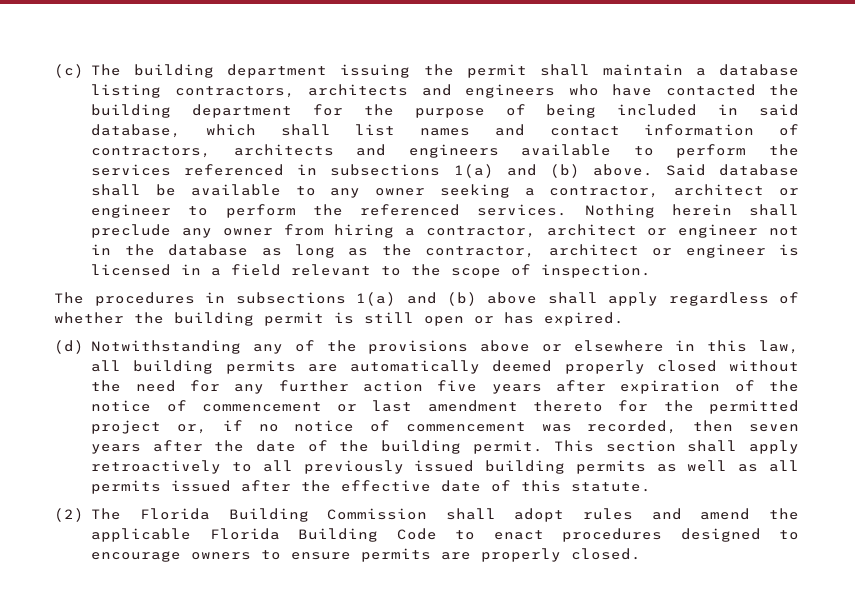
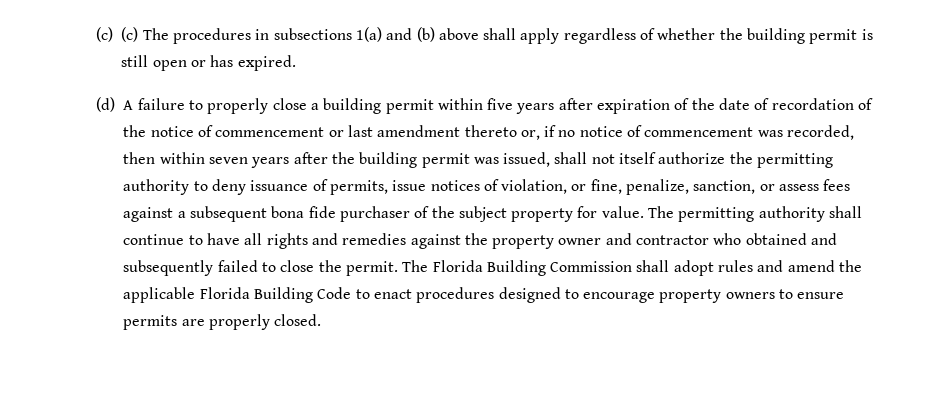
- (c) The building department issuing the permit shall maintain a database listing contractors, architects and engineers who have contacted the building department for the purpose of being included in said database, which shall list names and contact information of contractors, architects and engineers available to perform the services referenced in subsections 1(a) and (b) above. Said database shall be available to any owner seeking a contractor, architect or engineer to perform the referenced services. Nothing herein shall preclude any owner from hiring a contractor, architect or engineer not in the database as long as the contractor, architect or engineer is licensed in a field relevant to the scope of inspection.
- The procedures in subsections 1(a) and (b) above shall apply regardless of whether the building permit is still open or has expired.
+ (c) (c) The procedures in subsections 1(a) and (b) above shall apply regardless of whether the building permit is still open or has expired.
- (d) Notwithstanding any of the provisions above or elsewhere in this law, all building permits are automatically deemed properly closed without the need for any further action five years after expiration of the notice of commencement or last amendment thereto for the permitted project or, if no notice of commencement was recorded, then seven years after the date of the building permit. This section shall apply retroactively to all previously issued building permits as well as all permits issued after the effective date of this statute.
- (2) The Florida Building Commission shall adopt rules and amend the applicable Florida Building Code to enact procedures designed to encourage owners to ensure permits are properly closed.
+ (d) A failure to properly close a building permit within five years after expiration of the date of recordation of the notice of commencement or last amendment thereto or, if no notice of commencement was recorded, then within seven years after the building permit was issued, shall not itself authorize the permitting authority to deny issuance of permits, issue notices of violation, or fine, penalize, sanction, or assess fees against a subsequent bona fide purchaser of the subject property for value. The permitting authority shall continue to have all rights and remedies against the property owner and contractor who obtained and subsequently failed to close the permit. The Florida Building Commission shall adopt rules and amend the applicable Florida Building Code to enact procedures designed to encourage property owners to ensure permits are properly closed.

